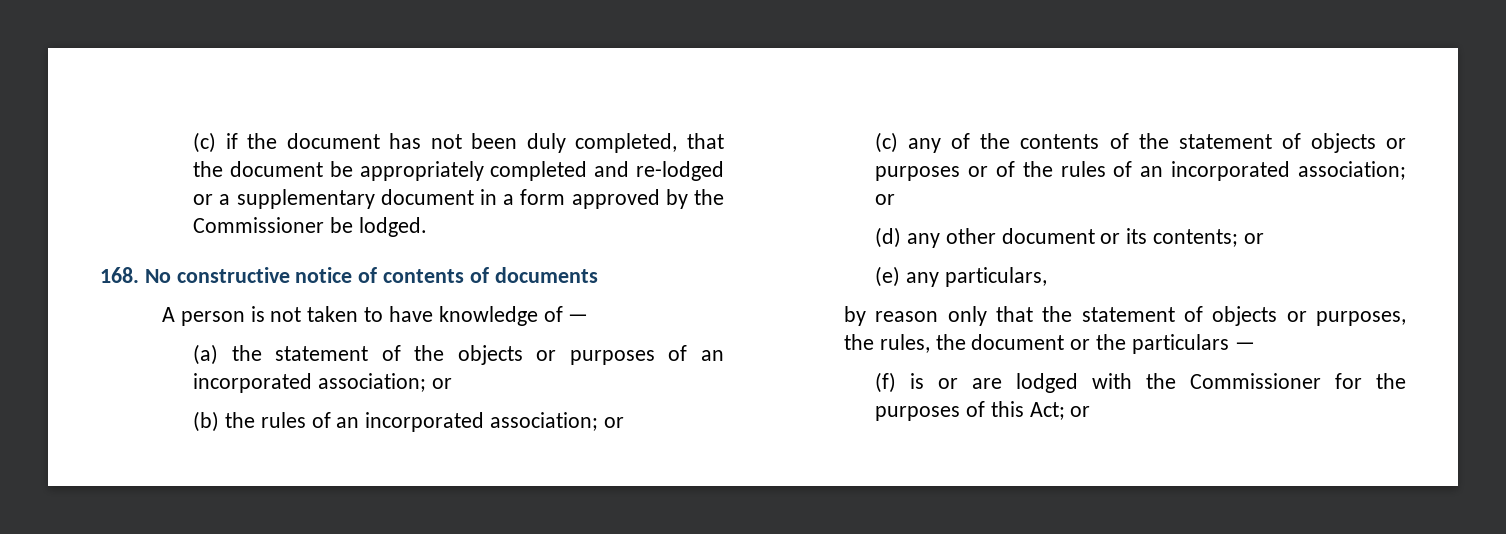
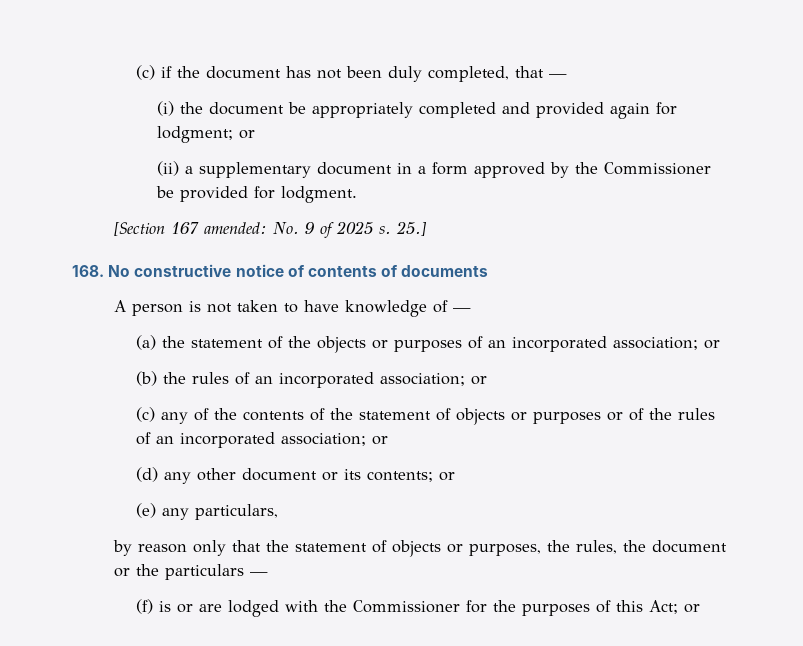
- (c) if the document has not been duly completed, that the document be appropriately completed and re-lodged or a supplementary document in a form approved by the Commissioner be lodged.
+ (c) if the document has not been duly completed, that —
+ (i) the document be appropriately completed and provided again for lodgment; or
+ (ii) a supplementary document in a form approved by the Commissioner be provided for lodgment.
+ [Section 167 amended: No. 9 of 2025 s. 25.]

